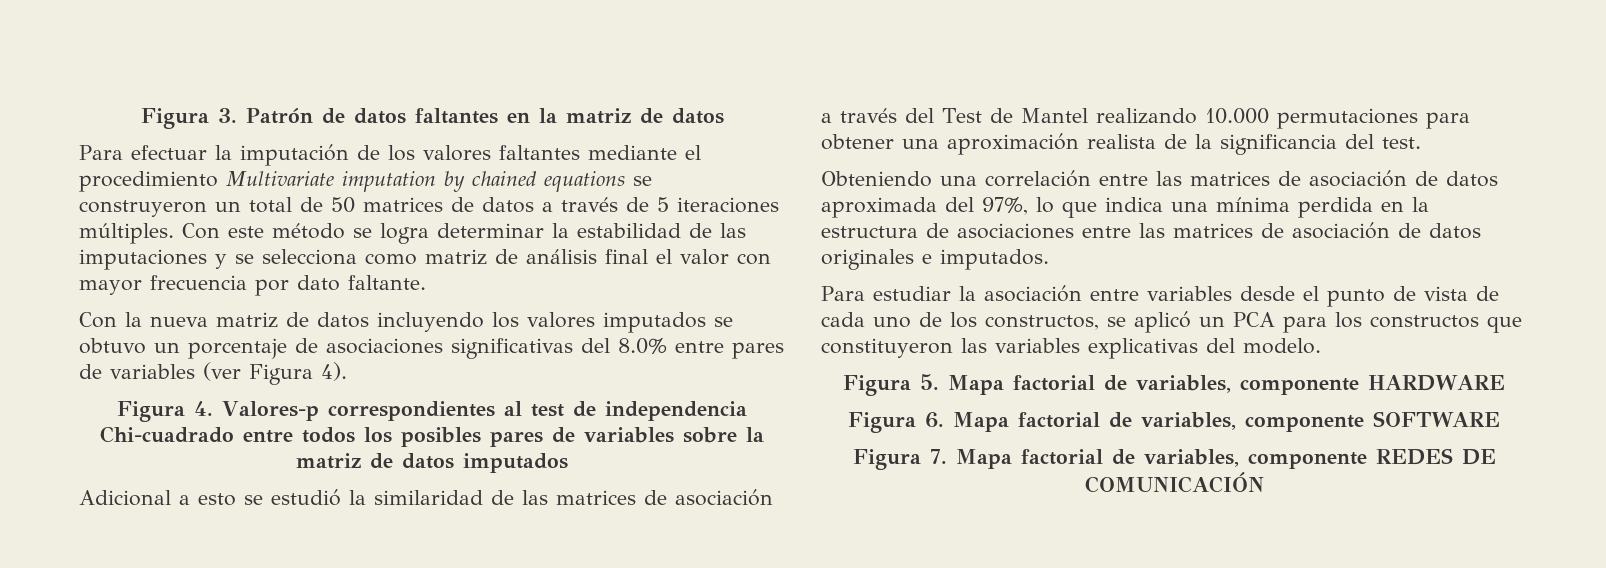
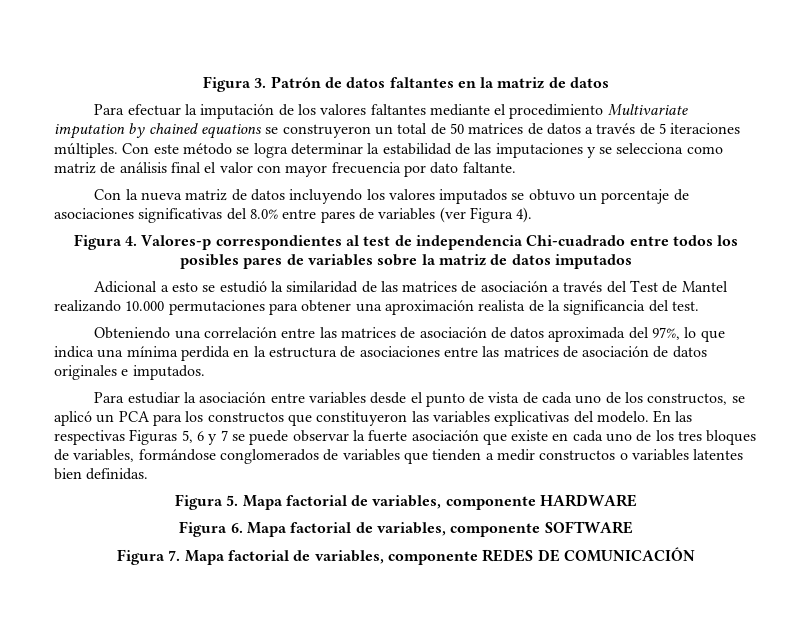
+ En las respectivas Figuras 5, 6 y 7 se puede observar la fuerte asociación que existe en cada uno de los tres bloques de variables, formándose conglomerados de variables que tienden a medir constructos o variables latentes bien definidas.

